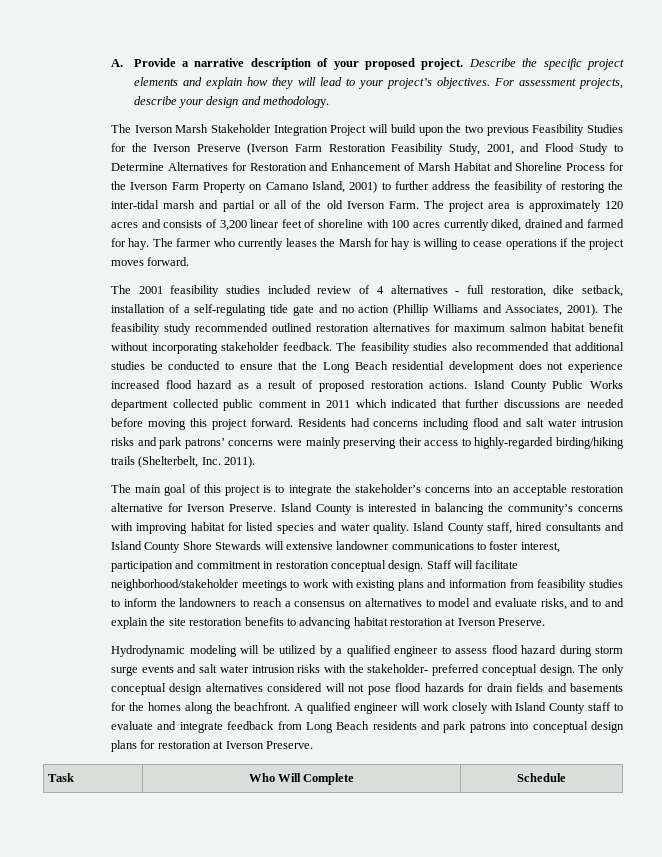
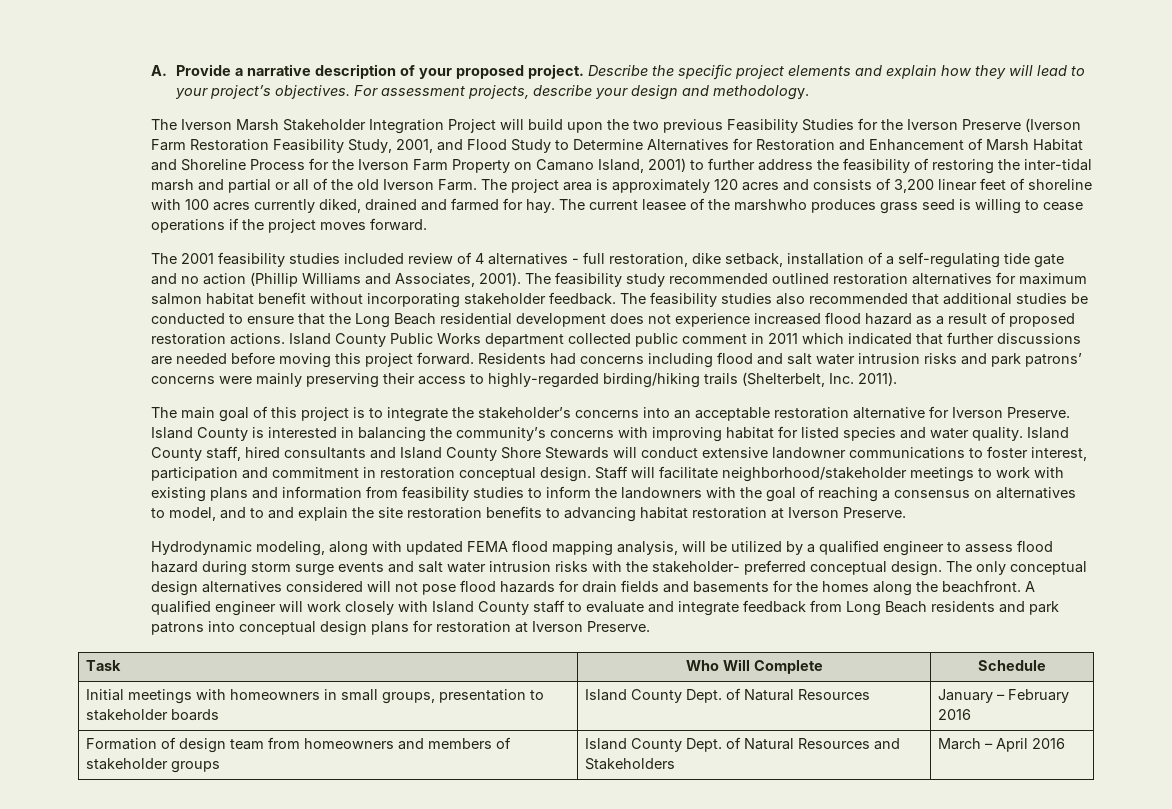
- The farmer who currently leases the Marsh for hay is willing to cease operations if the project moves forward.
+ The current leasee of the marshwho produces grass seed is willing to cease operations if the project moves forward.
- Island County staff, hired consultants and Island County Shore Stewards will extensive landowner communications to foster interest, participation and commitment in restoration conceptual design.
+ Island County staff, hired consultants and Island County Shore Stewards will conduct extensive landowner communications to foster interest, participation and commitment in restoration conceptual design.
- Staff will facilitate neighborhood/stakeholder meetings to work with existing plans and information from feasibility studies to inform the landowners to reach a consensus on alternatives to model and evaluate risks, and to and explain the site restoration benefits to advancing habitat restoration at Iverson Preserve.
+ Staff will facilitate neighborhood/stakeholder meetings to work with existing plans and information from feasibility studies to inform the landowners with the goal of reaching a consensus on alternatives to model, and to and explain the site restoration benefits to advancing habitat restoration at Iverson Preserve.
- Hydrodynamic modeling will be utilized by a qualified engineer to assess flood hazard during storm surge events and salt water intrusion risks with the stakeholder- preferred conceptual design.
+ Hydrodynamic modeling, along with updated FEMA flood mapping analysis, will be utilized by a qualified engineer to assess flood hazard during storm surge events and salt water intrusion risks with the stakeholder- preferred conceptual design.
+ Initial meetings with homeowners in small groups, presentation to stakeholder boards | Island County Dept. of Natural Resources | January – February 2016
+ Formation of design team from homeowners and members of stakeholder groups | Island County Dept. of Natural Resources and Stakeholders | March – April 2016

